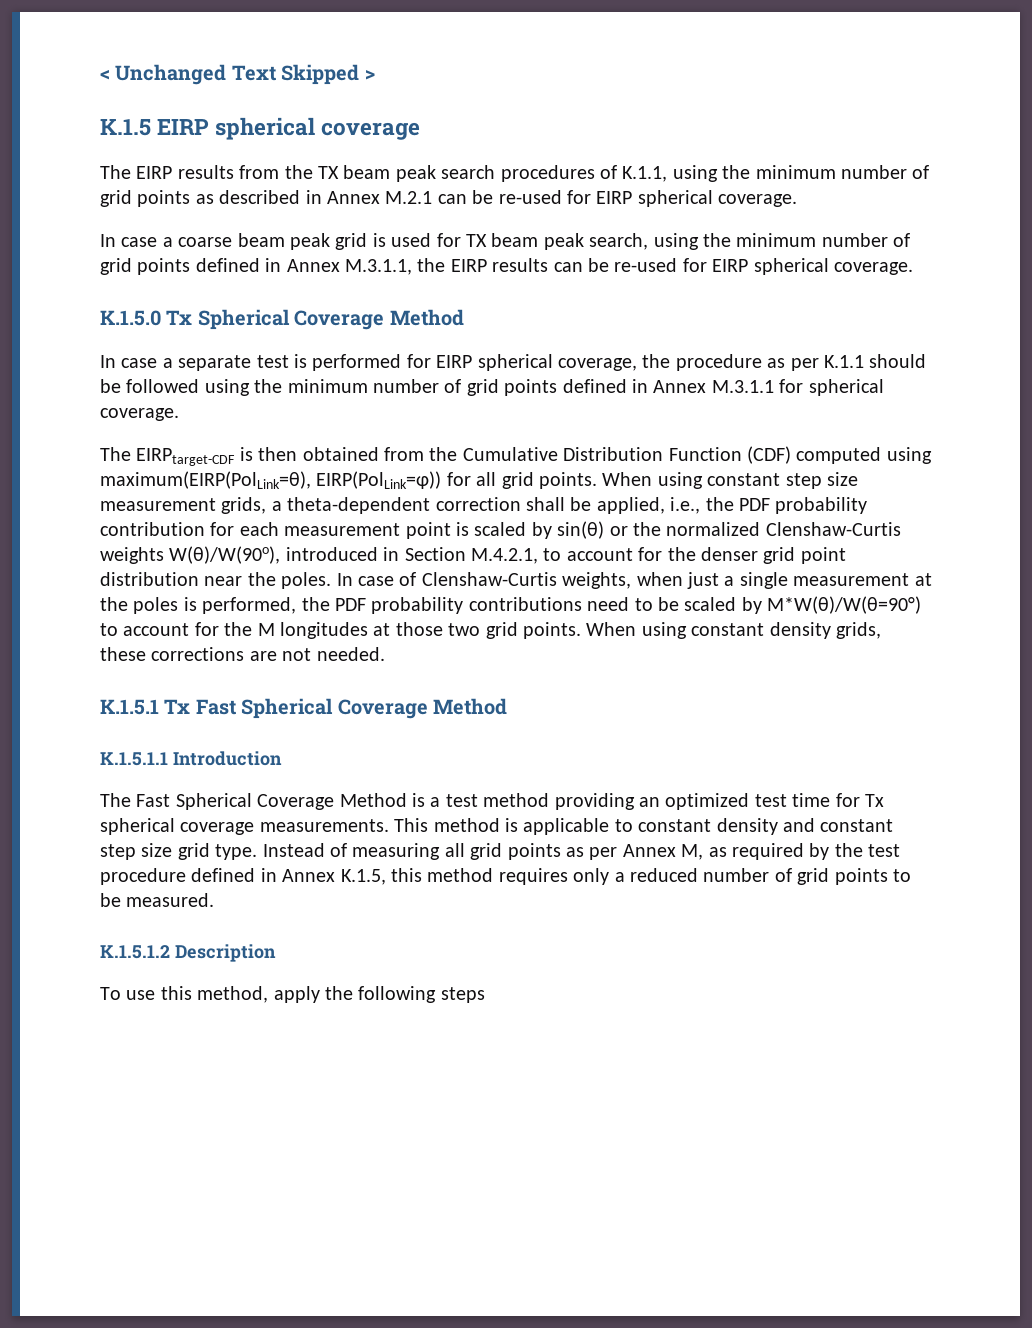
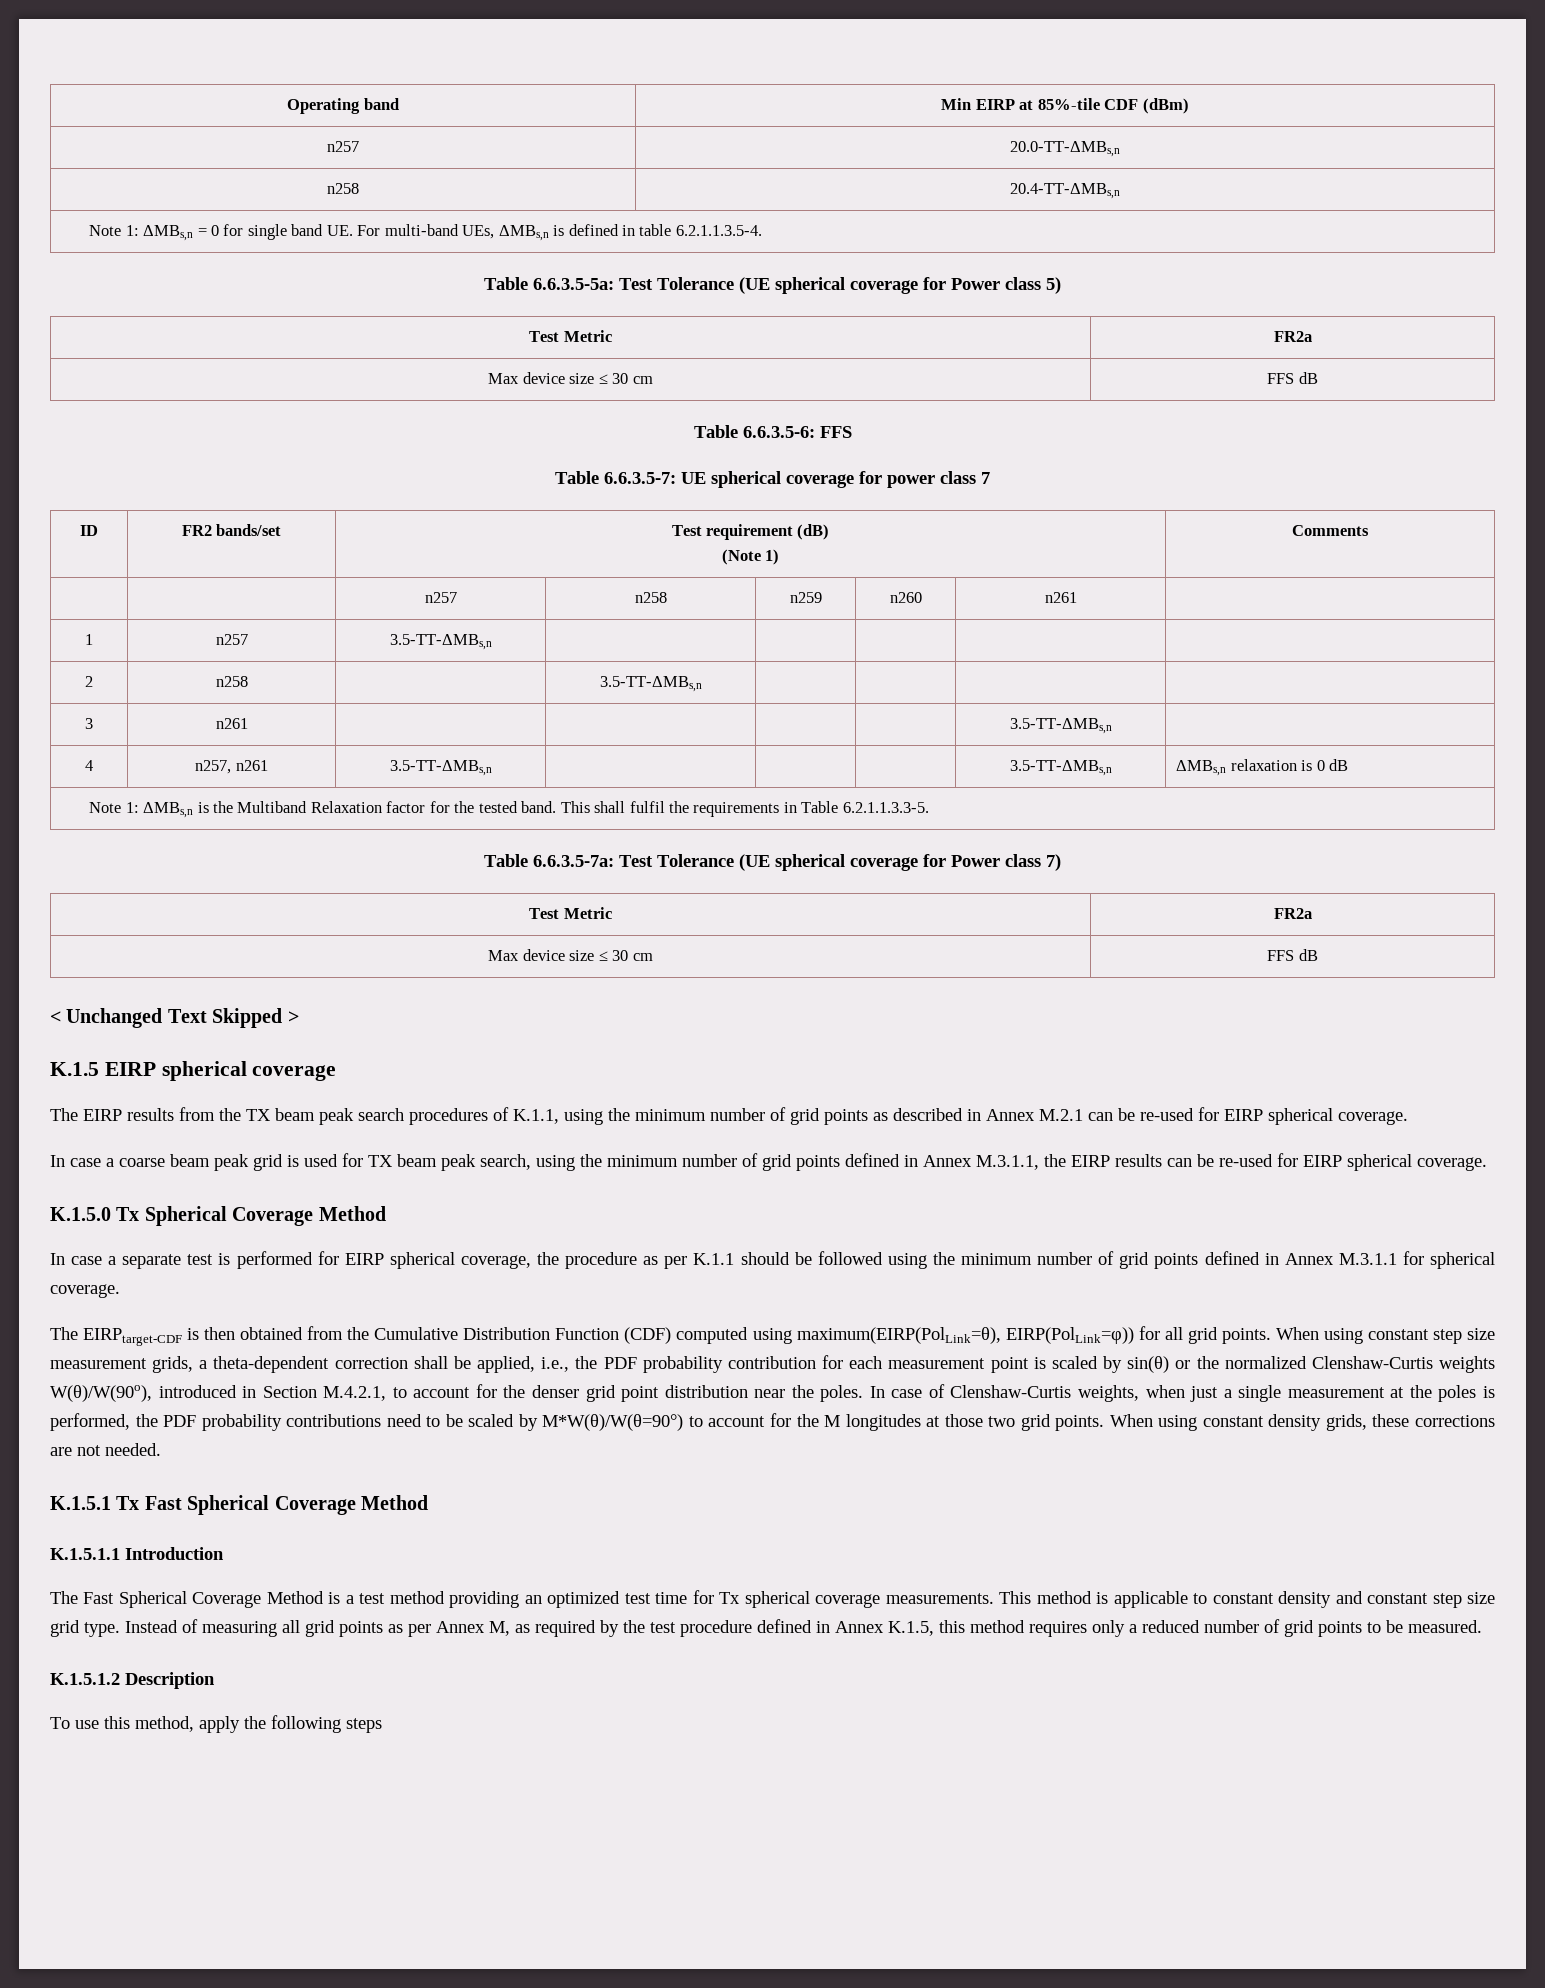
+ Operating band | Min EIRP at 85%-tile CDF (dBm)
+ n257 | 20.0-TT-ΔMBs,n
+ n258 | 20.4-TT-ΔMBs,n
+ Note 1: ΔMBs,n = 0 for single band UE. For multi-band UEs, ΔMBs,n is defined in table 6.2.1.1.3.5-4.
+ Table 6.6.3.5-5a: Test Tolerance (UE spherical coverage for Power class 5)
+ Test Metric | FR2a
+ Max device size ≤ 30 cm | FFS dB
+ Table 6.6.3.5-6: FFS
+ Table 6.6.3.5-7: UE spherical coverage for power class 7
+ ID | FR2 bands/set | Test requirement (dB)
+ (Note 1) | Comments
+ | | n257 | n258 | n259 | n260 | n261 |
+ 1 | n257 | 3.5-TT-ΔMBs,n | | | | |
+ 2 | n258 | | 3.5-TT-ΔMBs,n | | | |
+ 3 | n261 | | | | | 3.5-TT-ΔMBs,n |
+ 4 | n257, n261 | 3.5-TT-ΔMBs,n | | | | 3.5-TT-ΔMBs,n | ΔMBs,n relaxation is 0 dB
+ Note 1: ΔMBs,n is the Multiband Relaxation factor for the tested band. This shall fulfil the requirements in Table 6.2.1.1.3.3-5.
+ Table 6.6.3.5-7a: Test Tolerance (UE spherical coverage for Power class 7)
+ Test Metric | FR2a
+ Max device size ≤ 30 cm | FFS dB

